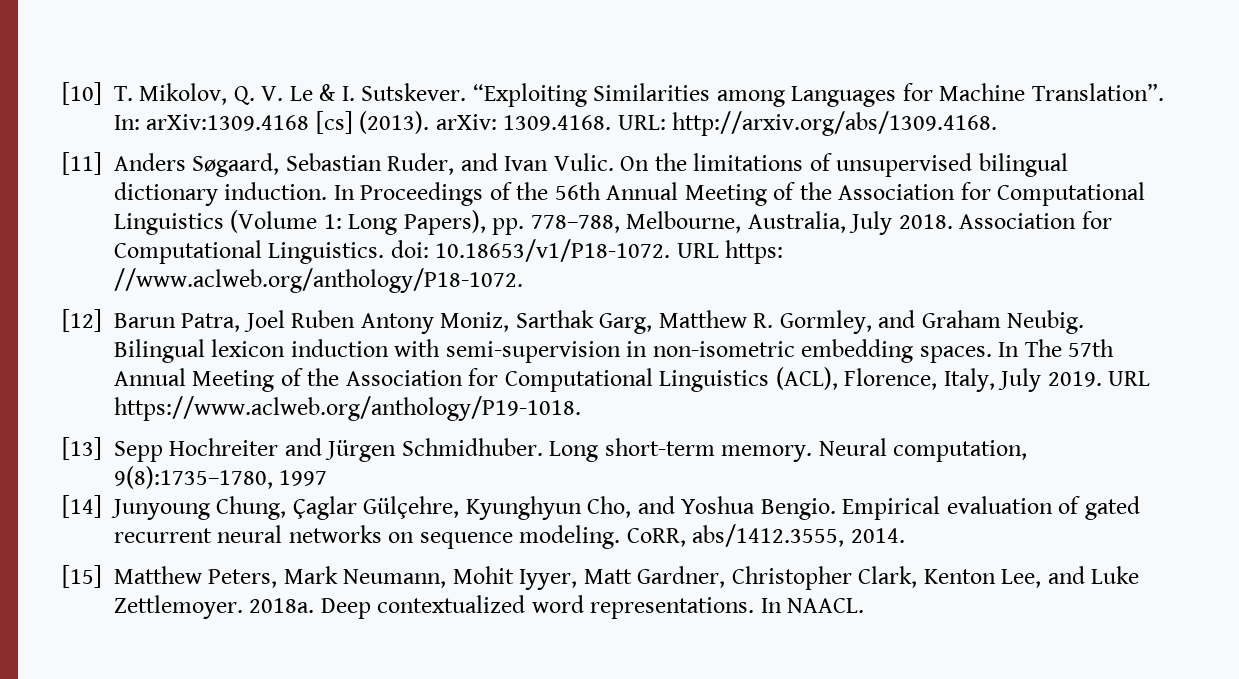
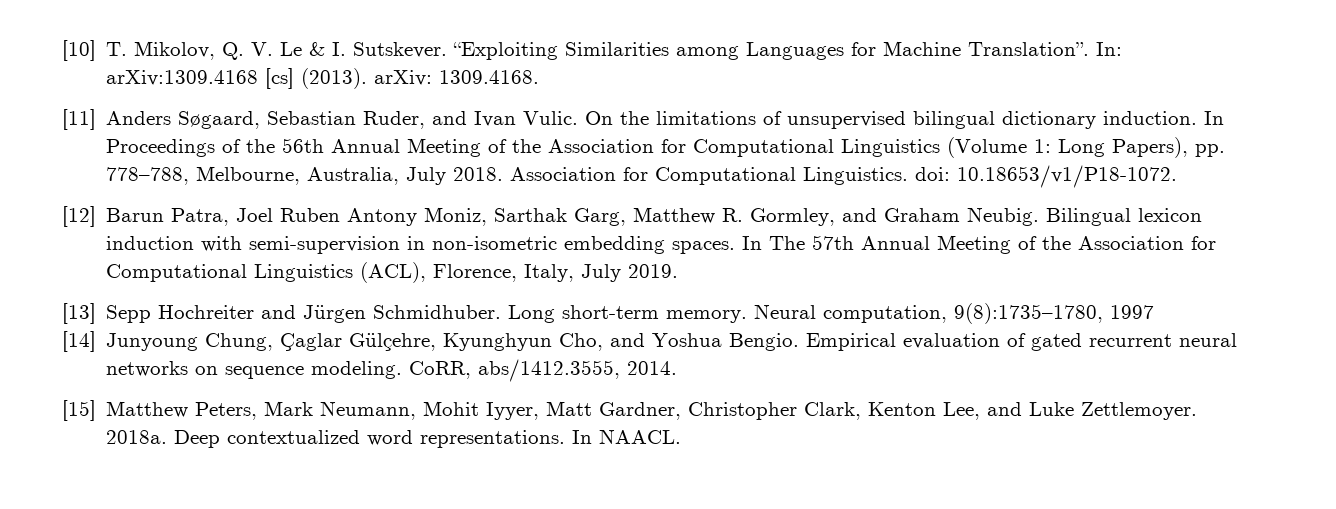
- In: arXiv:1309.4168 [cs] (2013). arXiv: 1309.4168. URL: http://arxiv.org/abs/1309.4168.
+ In: arXiv:1309.4168 [cs] (2013). arXiv: 1309.4168.
- Association for Computational Linguistics. doi: 10.18653/v1/P18-1072. URL https: //www.aclweb.org/anthology/P18-1072.
+ Association for Computational Linguistics. doi: 10.18653/v1/P18-1072.
- URL https://www.aclweb.org/anthology/P19-1018.

